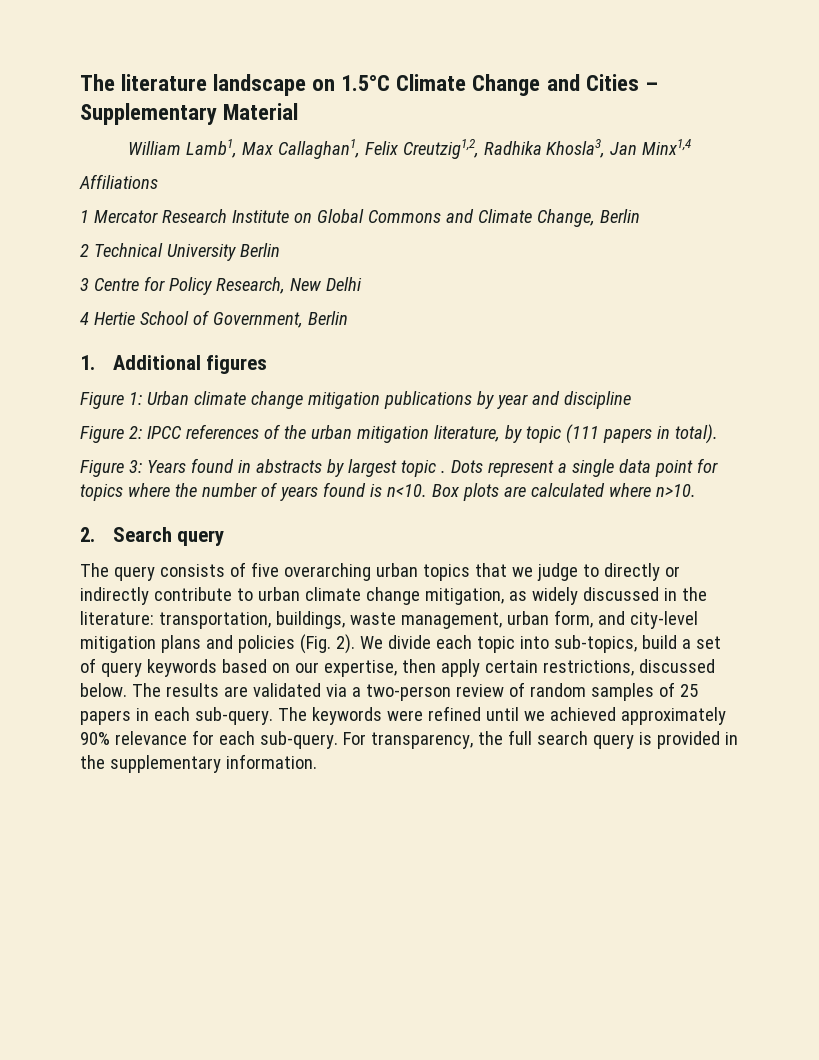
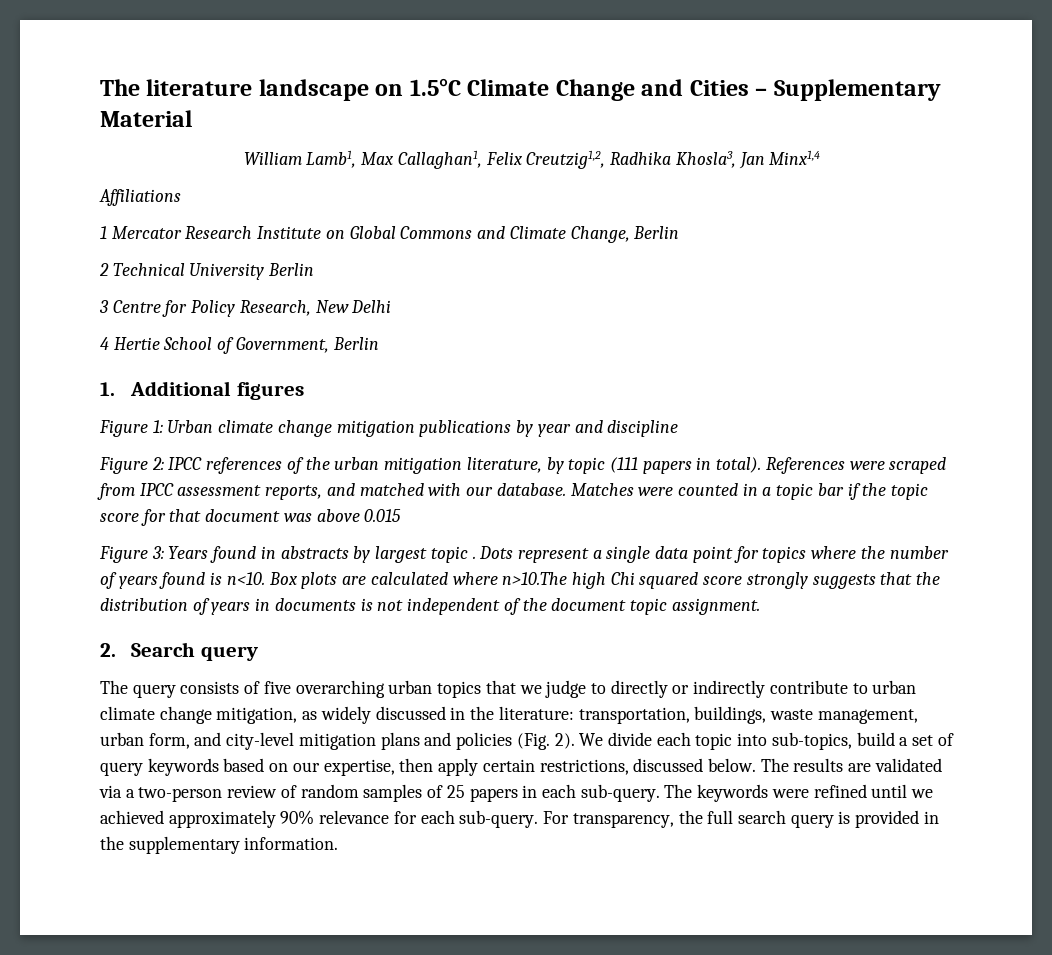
+ References were scraped from IPCC assessment reports, and matched with our database. Matches were counted in a topic bar if the topic score for that document was above 0.015
- Box plots are calculated where n>10.
+ Box plots are calculated where n>10.The high Chi squared score strongly suggests that the distribution of years in documents is not independent of the document topic assignment.

